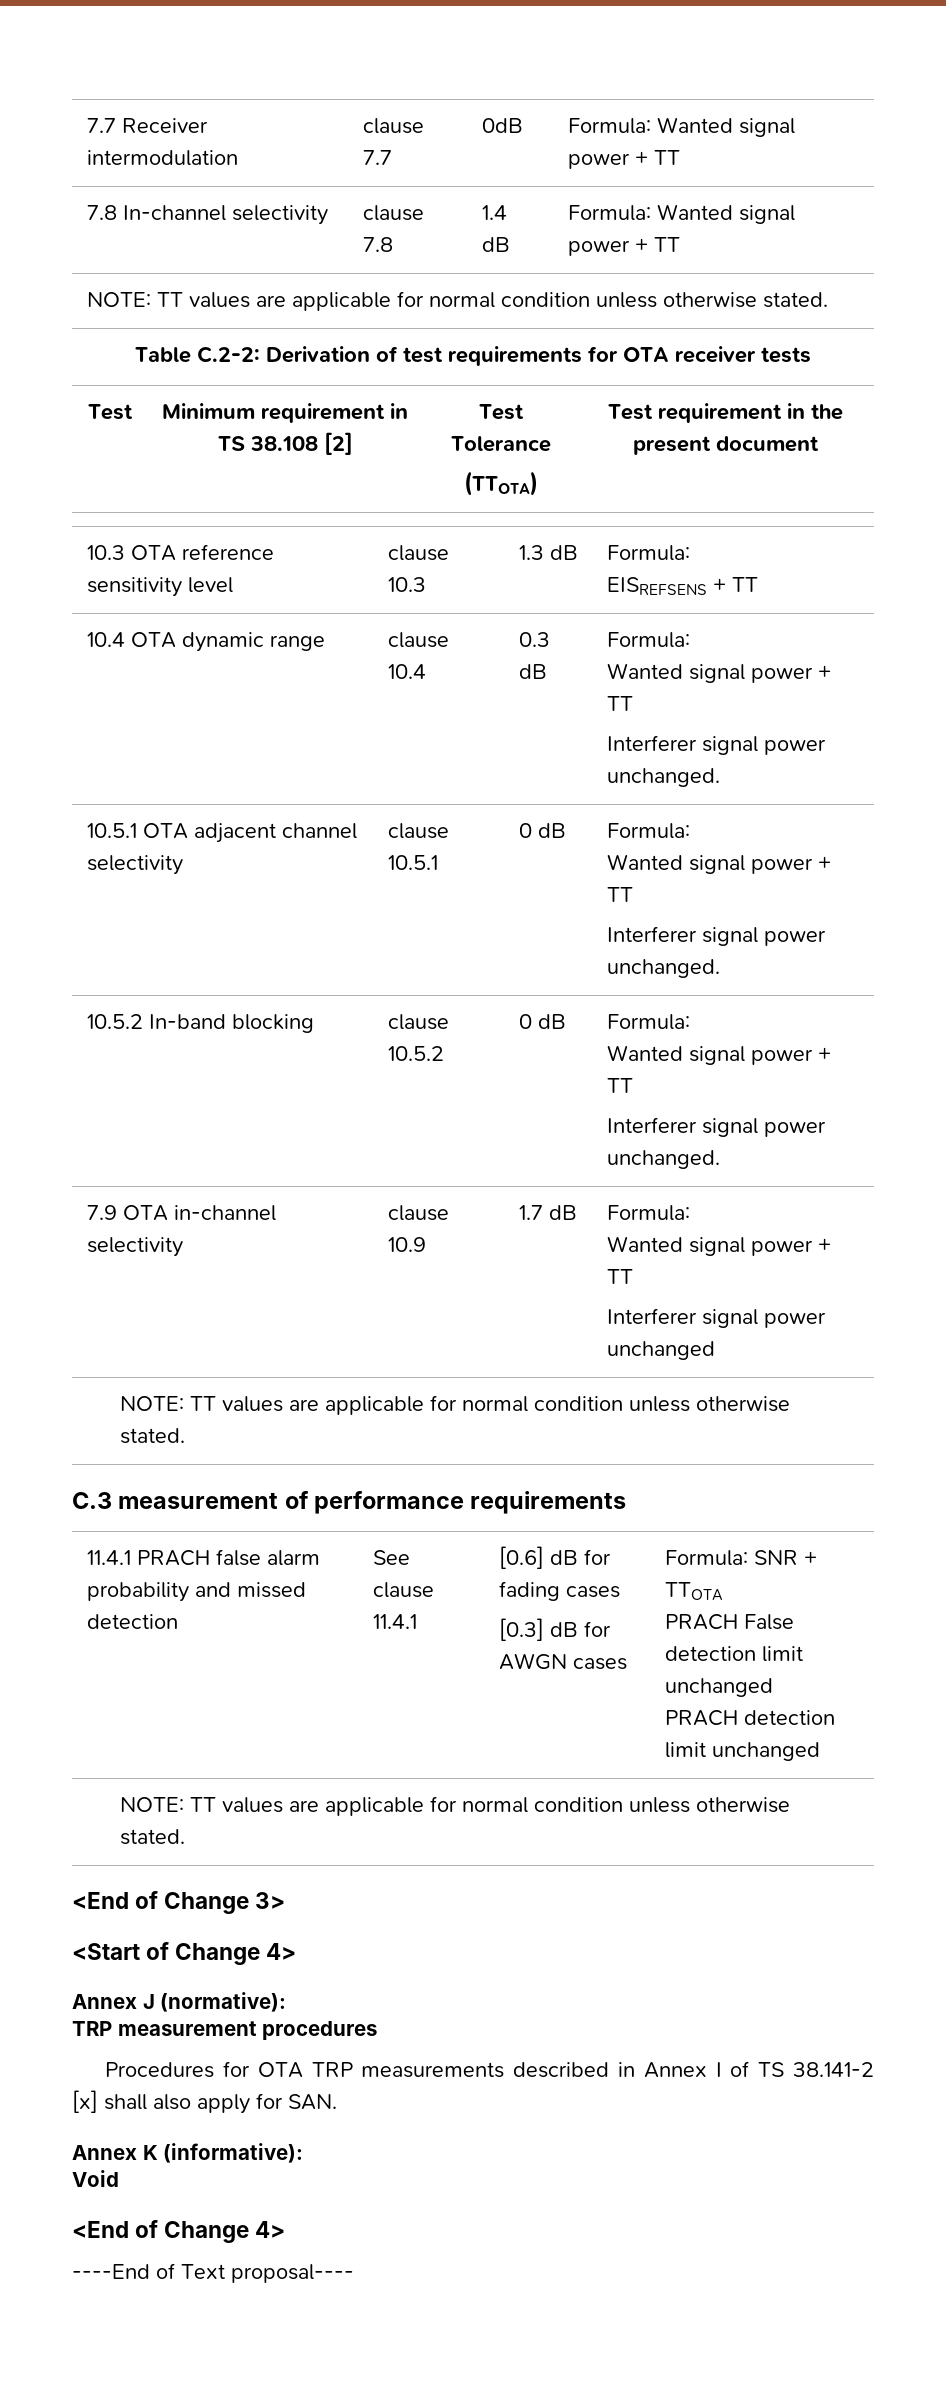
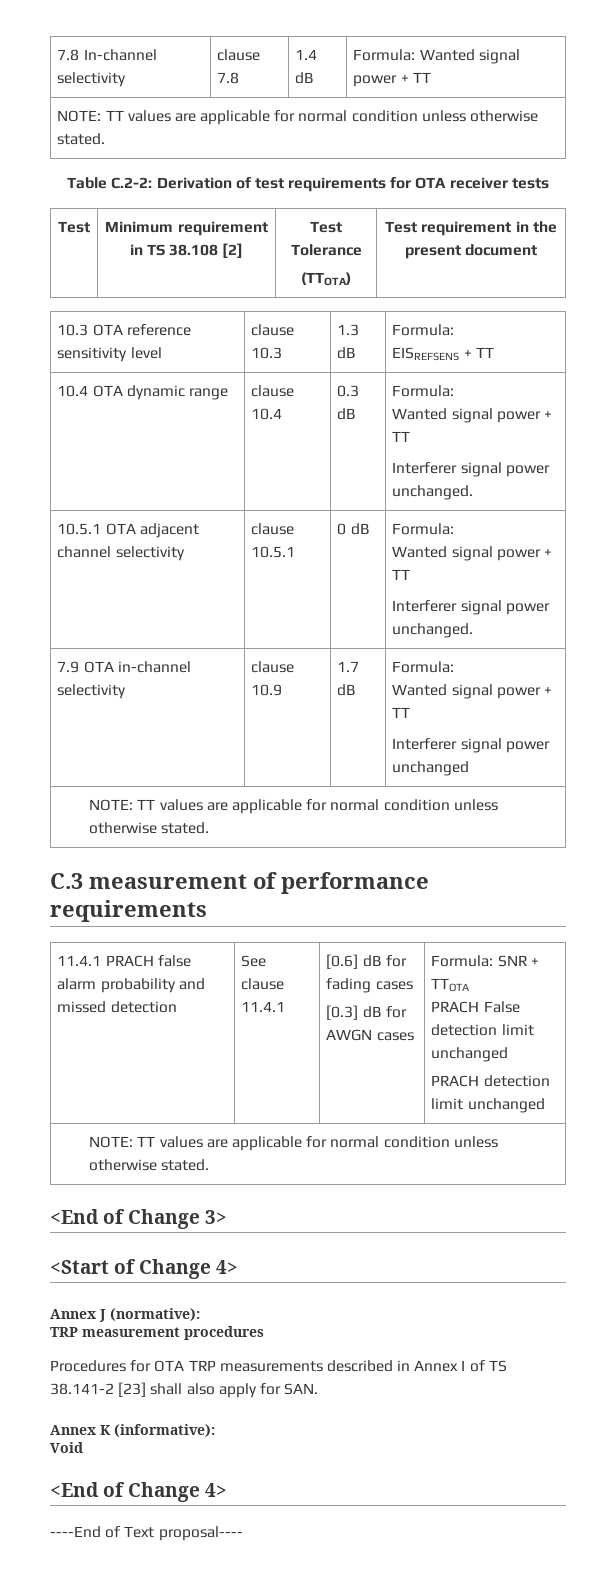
- 7.7 Receiver intermodulation | clause 7.7 | 0dB | Formula: Wanted signal power + TT
- 10.5.2 In-band blocking | clause 10.5.2 | 0 dB | Formula:
- Wanted signal power + TT
- Interferer signal power unchanged.
- Procedures for OTA TRP measurements described in Annex I of TS 38.141-2 [x] shall also apply for SAN.
+ Procedures for OTA TRP measurements described in Annex I of TS 38.141-2 [23] shall also apply for SAN.

